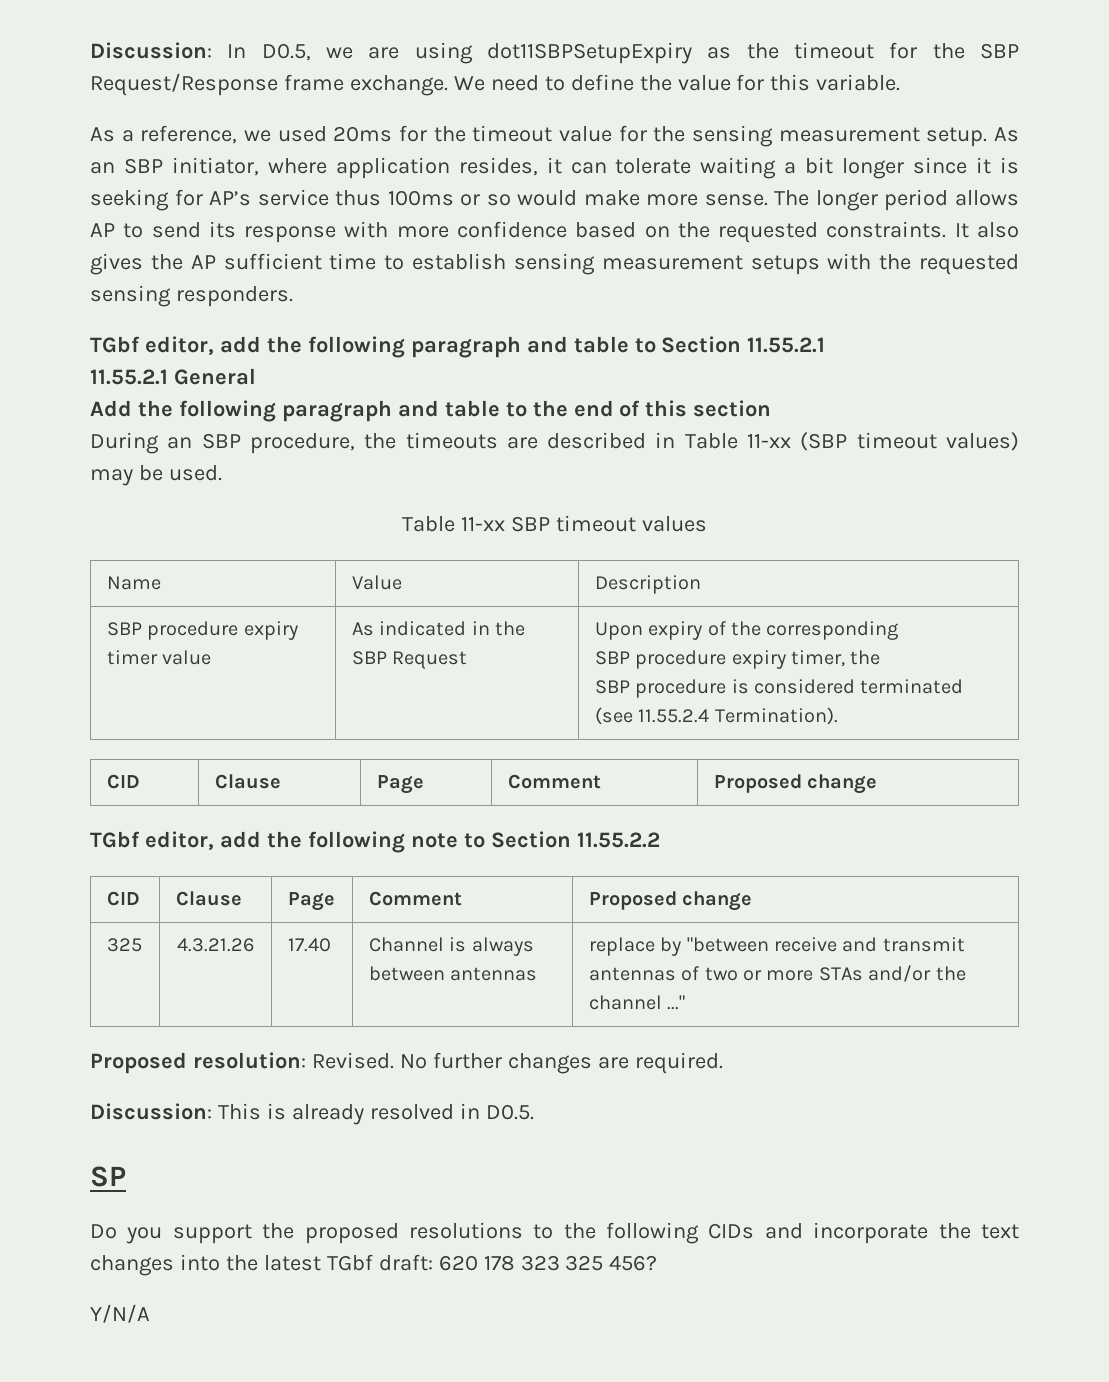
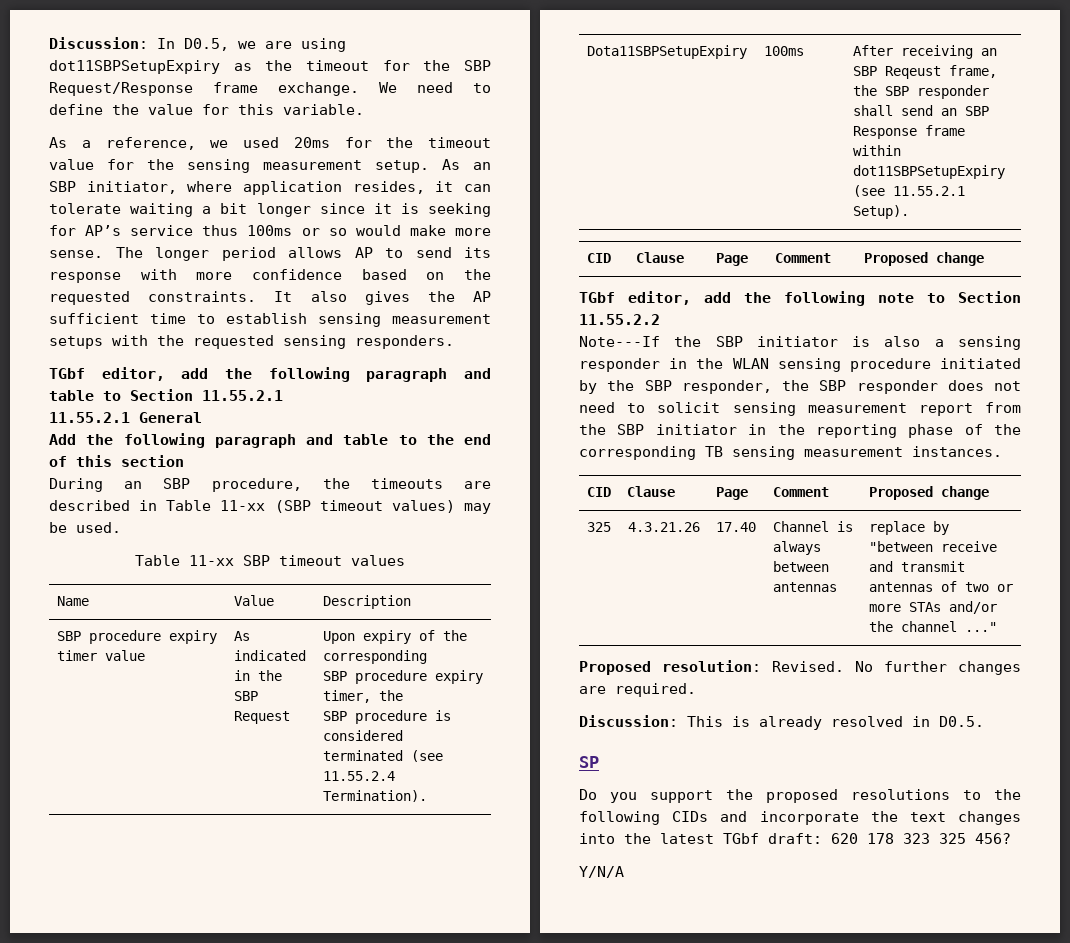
+ Dota11SBPSetupExpiry | 100ms | After receiving an SBP Reqeust frame, the SBP responder shall send an SBP Response frame within dot11SBPSetupExpiry (see 11.55.2.1 Setup).
+ Note---If the SBP initiator is also a sensing responder in the WLAN sensing procedure initiated by the SBP responder, the SBP responder does not need to solicit sensing measurement report from the SBP initiator in the reporting phase of the corresponding TB sensing measurement instances.

